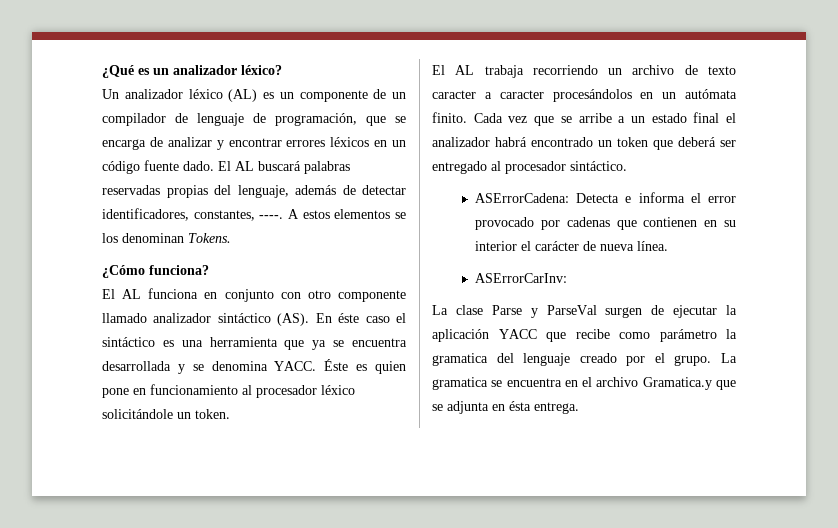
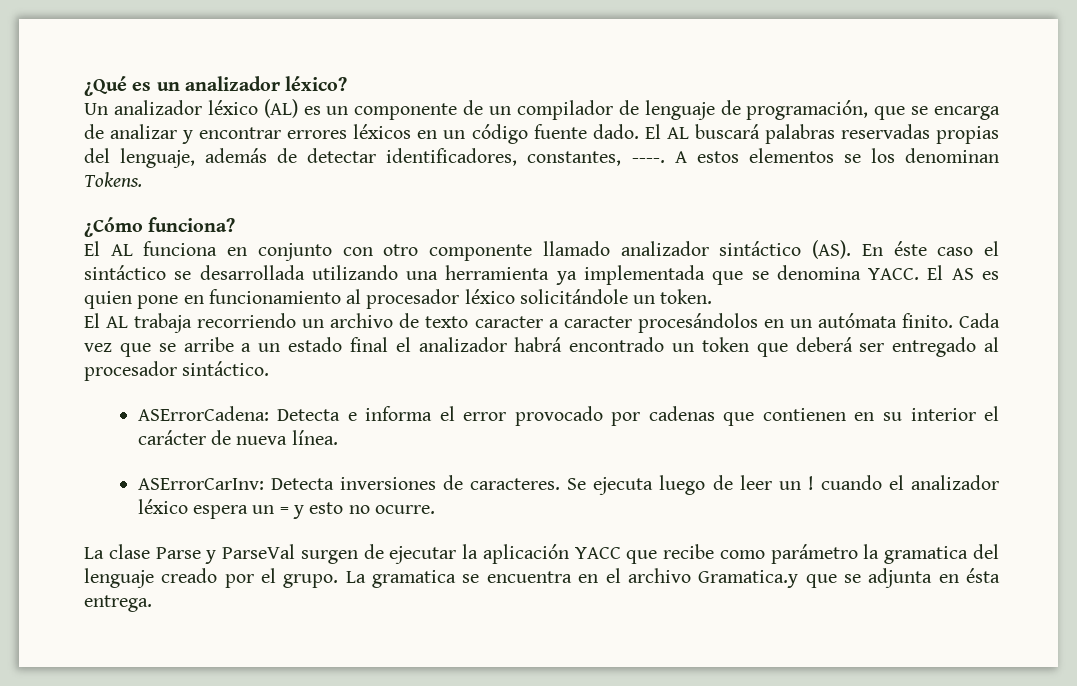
- El AL funciona en conjunto con otro componente llamado analizador sintáctico (AS). En éste caso el sintáctico es una herramienta que ya se encuentra desarrollada y se denomina YACC.
+ El AL funciona en conjunto con otro componente llamado analizador sintáctico (AS). En éste caso el sintáctico se desarrollada utilizando una herramienta ya implementada que se denomina YACC.
- Éste es quien pone en funcionamiento al procesador léxico solicitándole un token.
+ El AS es quien pone en funcionamiento al procesador léxico solicitándole un token.
- ASErrorCarInv:
+ ASErrorCarInv: Detecta inversiones de caracteres. Se ejecuta luego de leer un ! cuando el analizador léxico espera un = y esto no ocurre.

